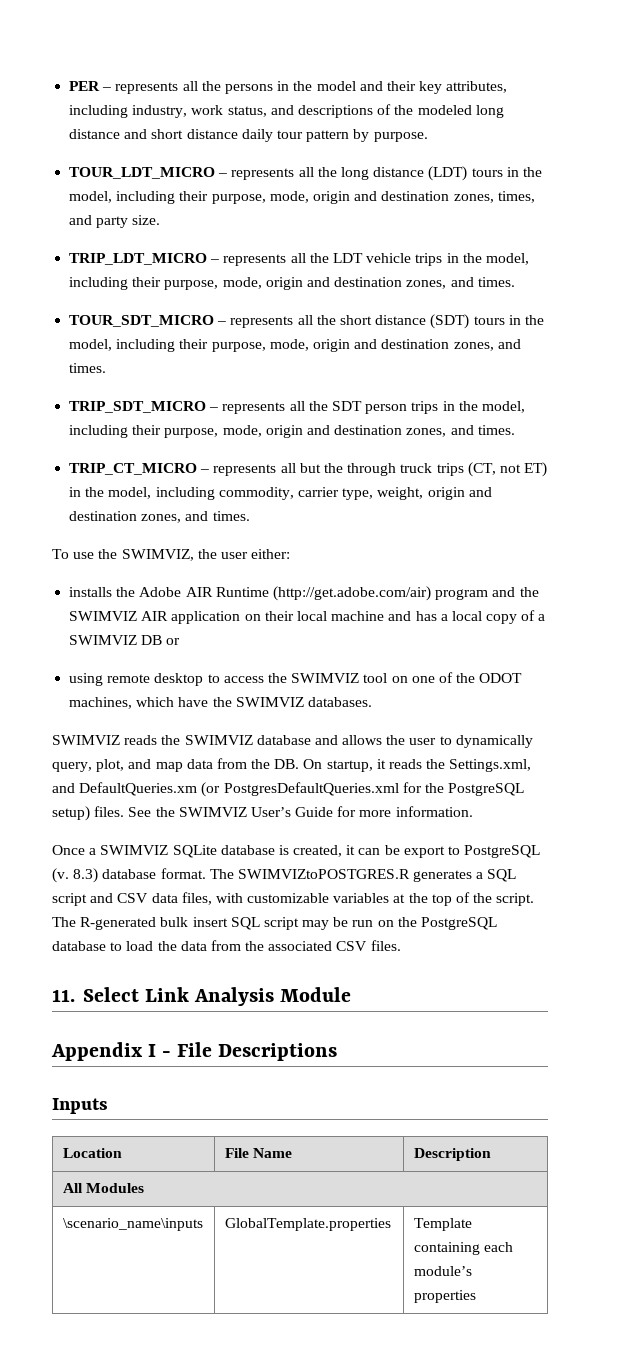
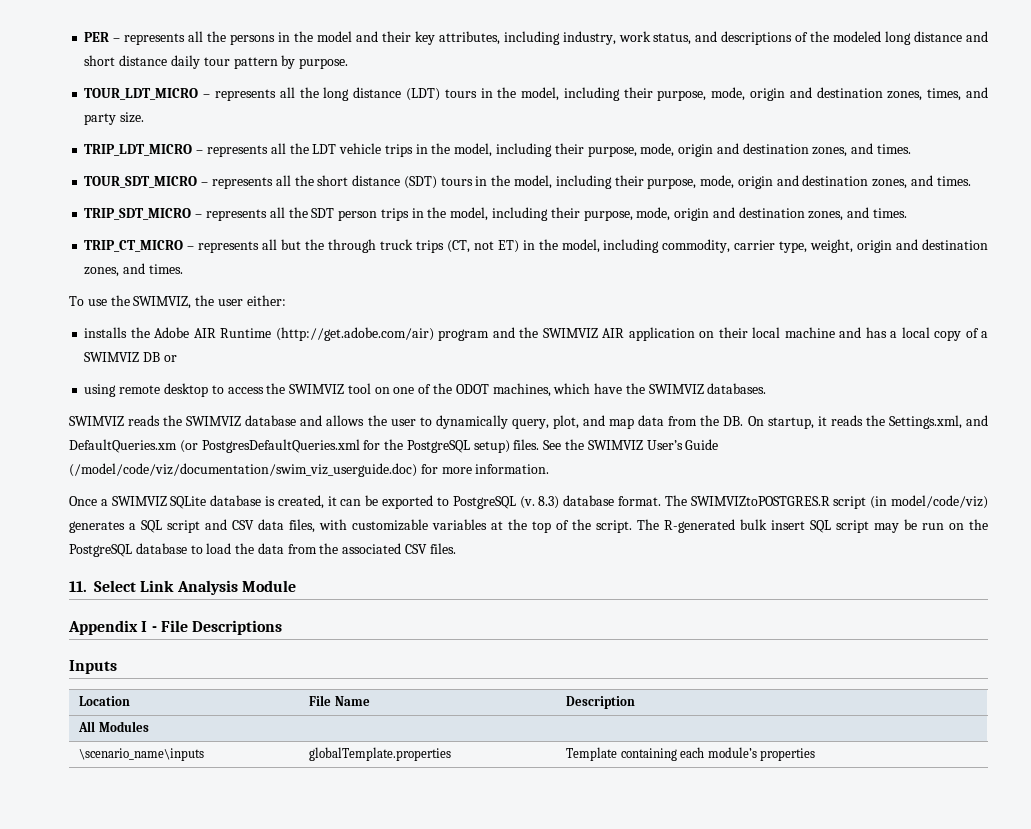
- See the SWIMVIZ User’s Guide for more information.
+ See the SWIMVIZ User’s Guide (/model/code/viz/documentation/swim_viz_userguide.doc) for more information.
- Once a SWIMVIZ SQLite database is created, it can be export to PostgreSQL (v.
+ Once a SWIMVIZ SQLite database is created, it can be exported to PostgreSQL (v.
- The SWIMVIZtoPOSTGRES.R generates a SQL script and CSV data files, with customizable variables at the top of the script.
+ The SWIMVIZtoPOSTGRES.R script (in model/code/viz) generates a SQL script and CSV data files, with customizable variables at the top of the script.
- \scenario_name\inputs | GlobalTemplate.properties | Template containing each module’s properties
+ \scenario_name\inputs | globalTemplate.properties | Template containing each module’s properties

